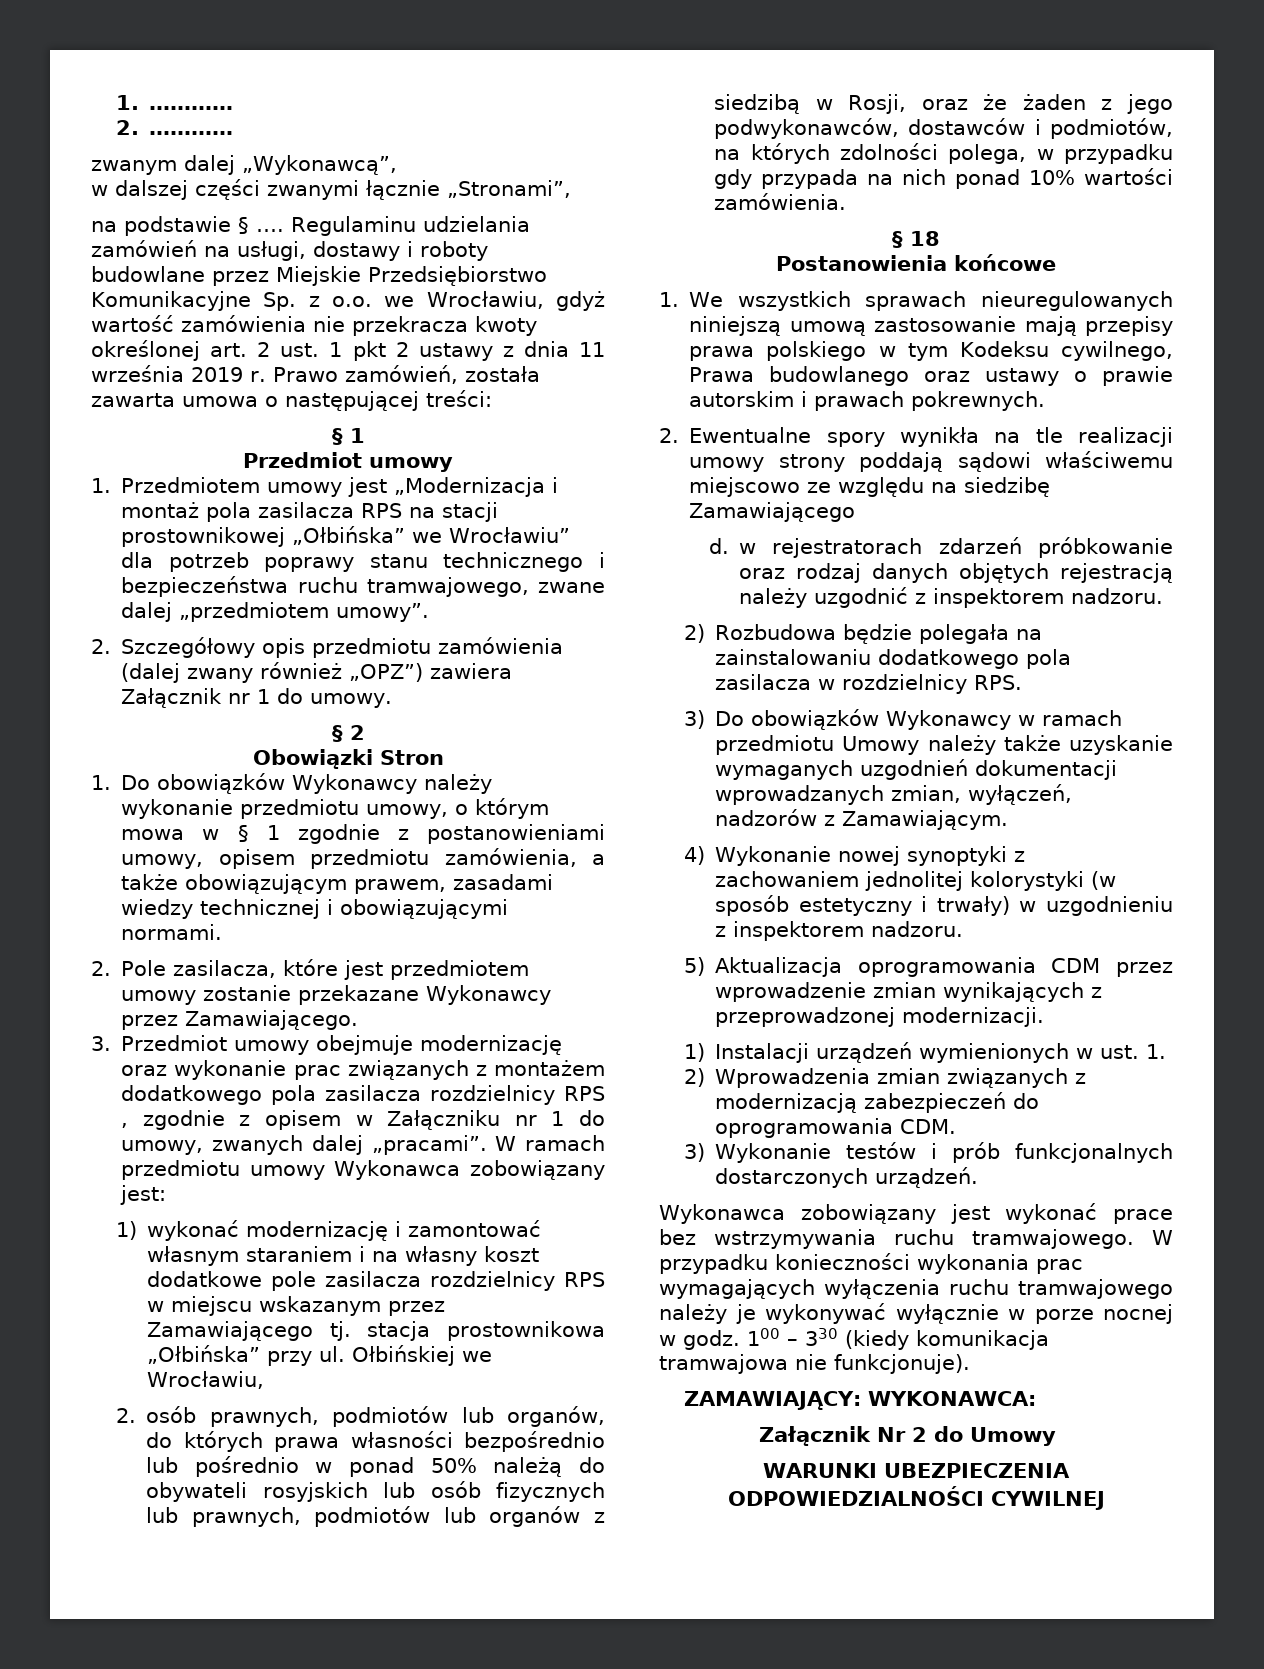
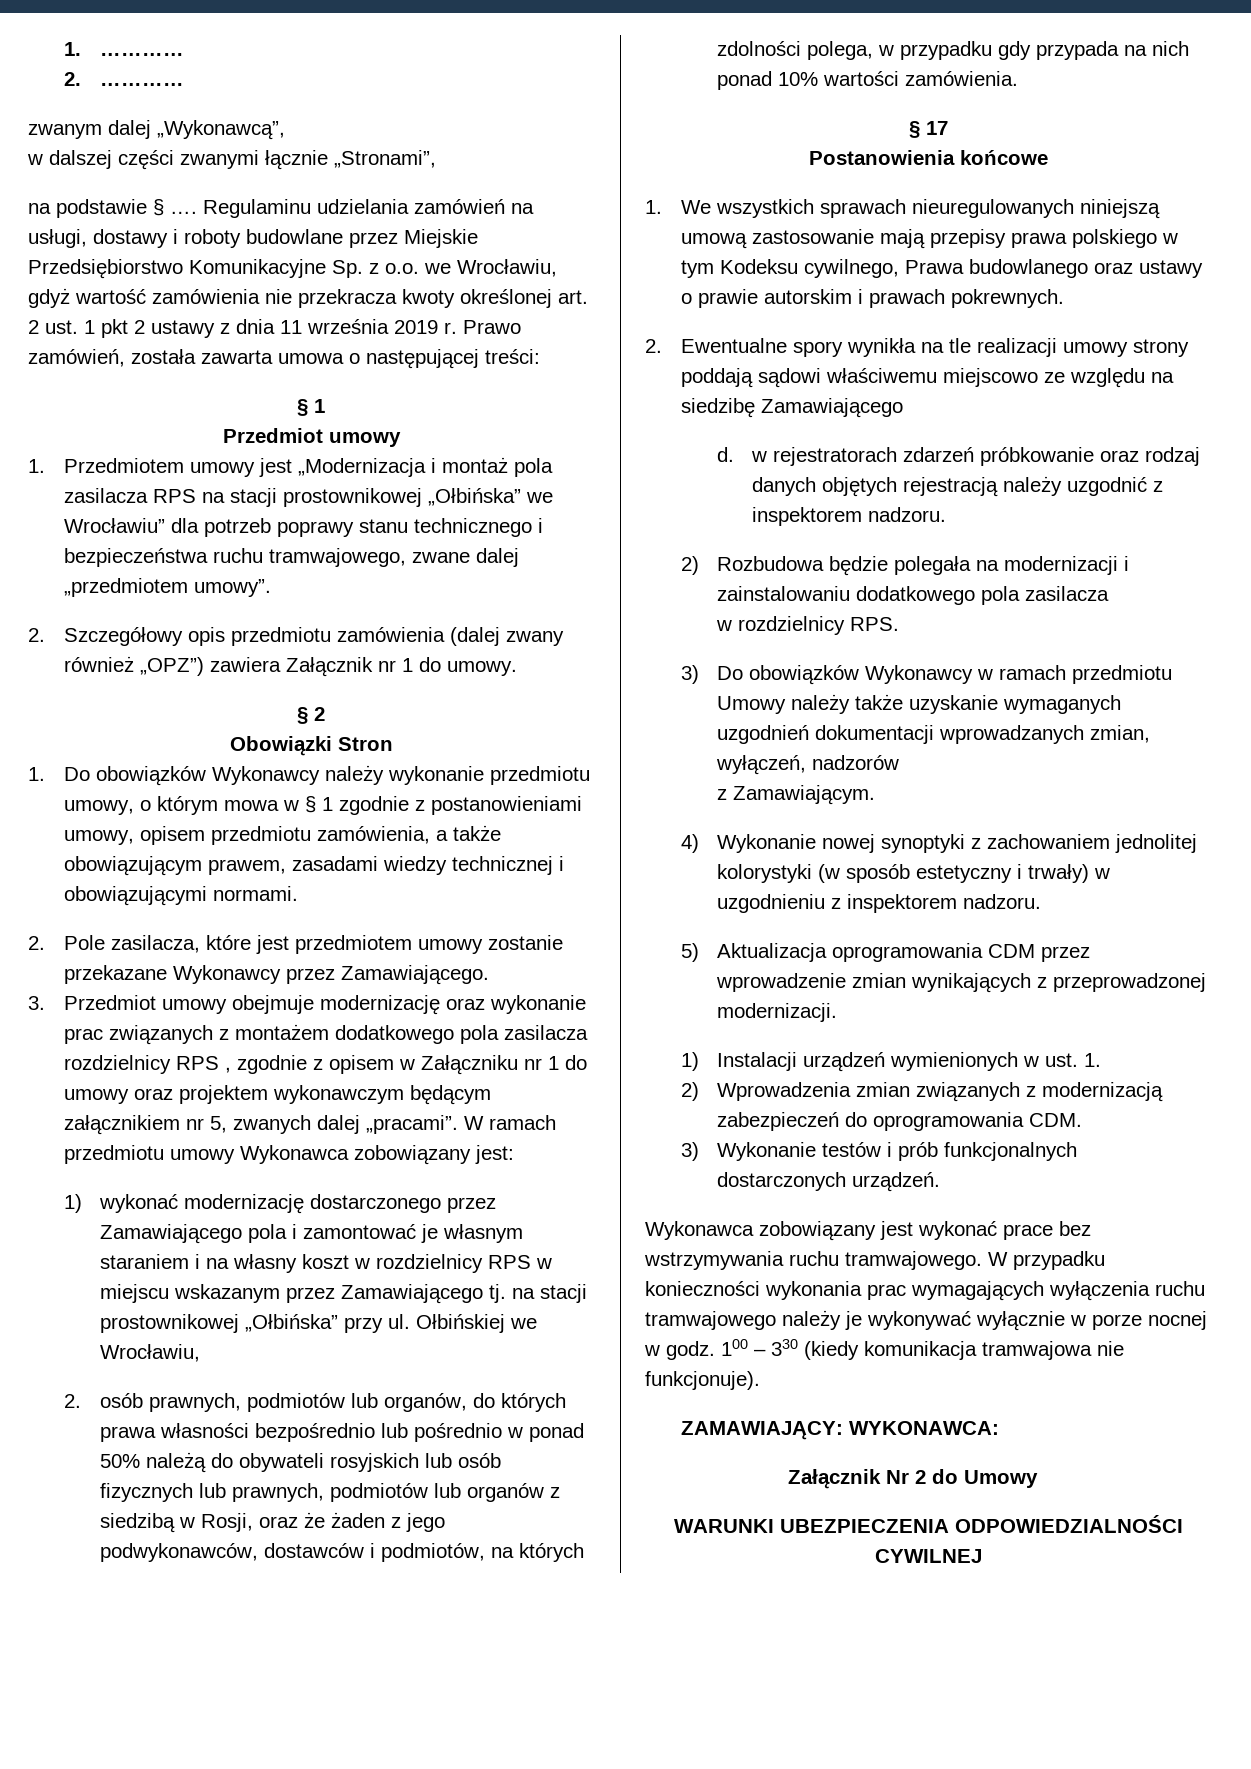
- 3. Przedmiot umowy obejmuje modernizację oraz wykonanie prac związanych z montażem dodatkowego pola zasilacza rozdzielnicy RPS , zgodnie z opisem w Załączniku nr 1 do umowy, zwanych dalej „pracami”.
+ 3. Przedmiot umowy obejmuje modernizację oraz wykonanie prac związanych z montażem dodatkowego pola zasilacza rozdzielnicy RPS , zgodnie z opisem w Załączniku nr 1 do umowy oraz projektem wykonawczym będącym załącznikiem nr 5, zwanych dalej „pracami”.
- 1) wykonać modernizację i zamontować własnym staraniem i na własny koszt dodatkowe pole zasilacza rozdzielnicy RPS w miejscu wskazanym przez Zamawiającego tj. stacja prostownikowa „Ołbińska” przy ul.
+ 1) wykonać modernizację dostarczonego przez Zamawiającego pola i zamontować je własnym staraniem i na własny koszt w rozdzielnicy RPS w miejscu wskazanym przez Zamawiającego tj. na stacji prostownikowej „Ołbińska” przy ul.
- § 18
+ § 17
- 2) Rozbudowa będzie polegała na zainstalowaniu dodatkowego pola zasilacza w rozdzielnicy RPS.
+ 2) Rozbudowa będzie polegała na modernizacji i zainstalowaniu dodatkowego pola zasilacza
+ w rozdzielnicy RPS.
- 3) Do obowiązków Wykonawcy w ramach przedmiotu Umowy należy także uzyskanie wymaganych uzgodnień dokumentacji wprowadzanych zmian, wyłączeń, nadzorów z Zamawiającym.
+ 3) Do obowiązków Wykonawcy w ramach przedmiotu Umowy należy także uzyskanie wymaganych uzgodnień dokumentacji wprowadzanych zmian, wyłączeń, nadzorów
+ z Zamawiającym.

